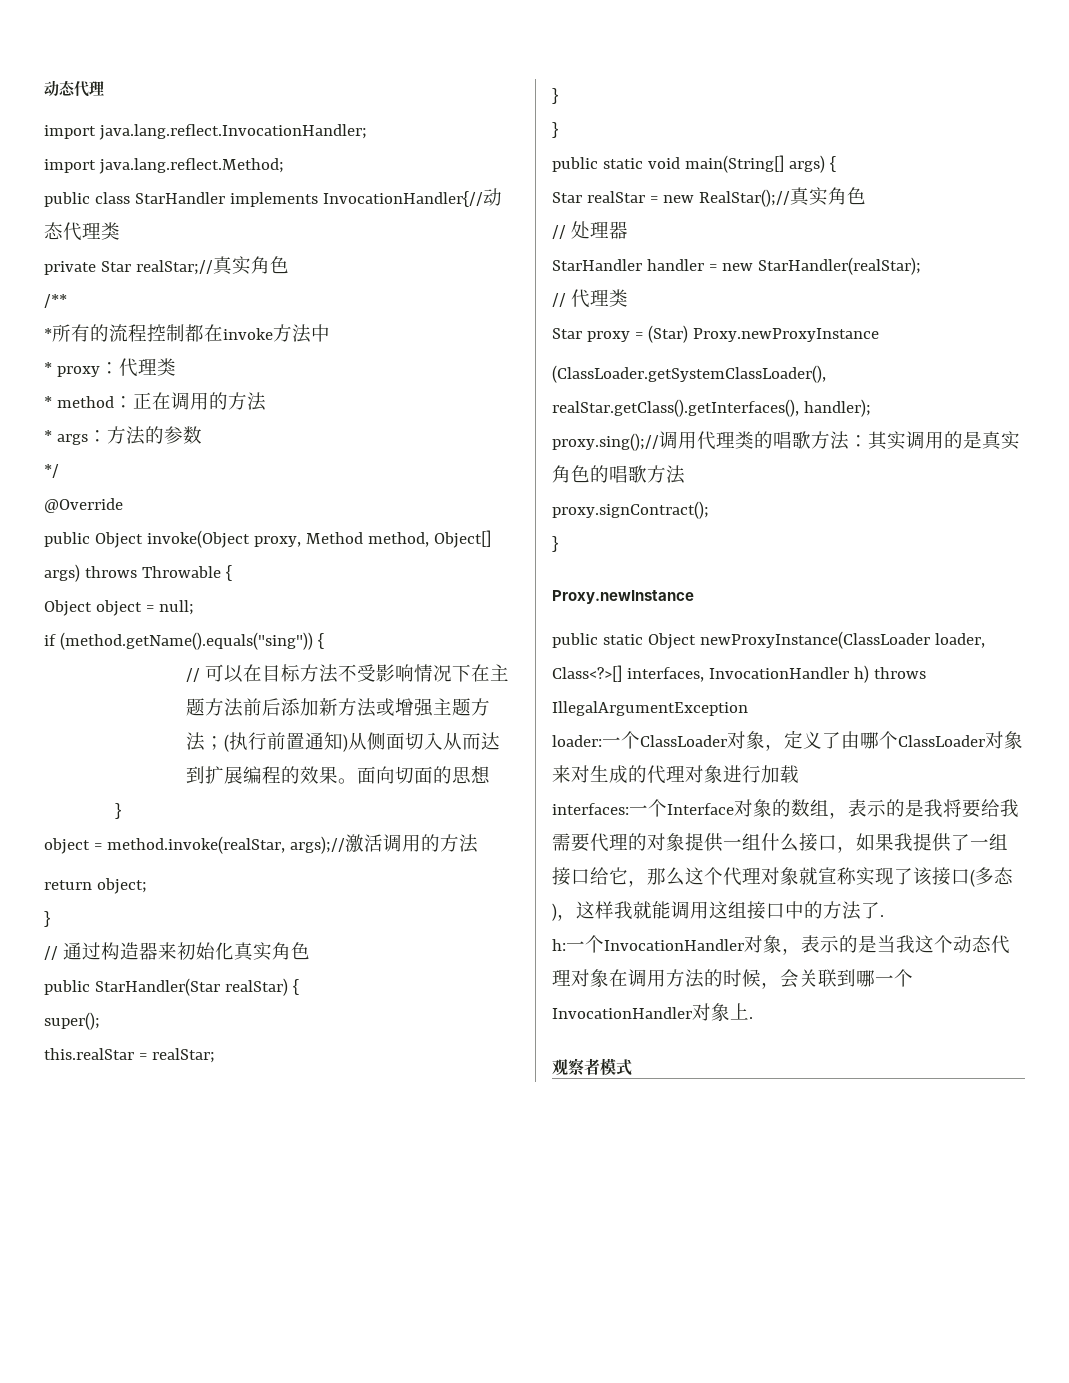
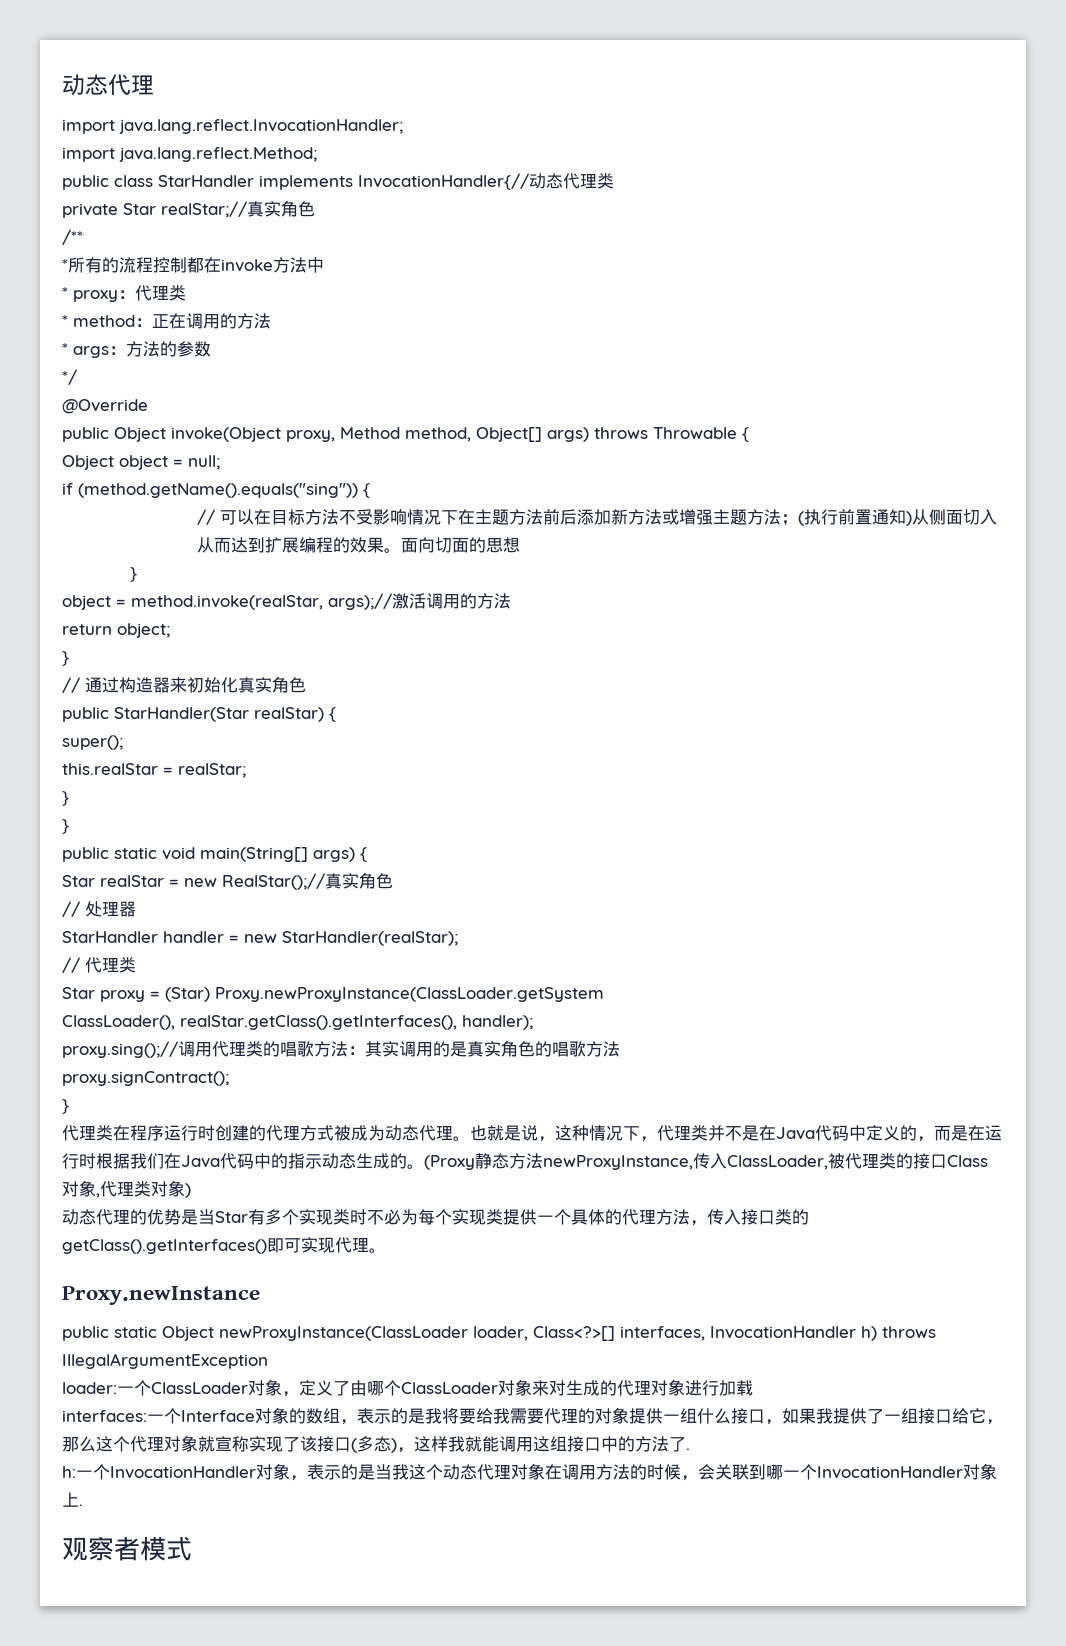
- Star proxy = (Star) Proxy.newProxyInstance
- (ClassLoader.getSystemClassLoader(), realStar.getClass().getInterfaces(), handler);
+ Star proxy = (Star) Proxy.newProxyInstance(ClassLoader.getSystem
+ ClassLoader(), realStar.getClass().getInterfaces(), handler);
+ 代理类在程序运行时创建的代理方式被成为动态代理。也就是说，这种情况下，代理类并不是在Java代码中定义的，而是在运行时根据我们在Java代码中的指示动态生成的。(Proxy静态方法newProxyInstance,传入ClassLoader,被代理类的接口Class对象,代理类对象)
+ 动态代理的优势是当Star有多个实现类时不必为每个实现类提供一个具体的代理方法，传入接口类的getClass().getInterfaces()即可实现代理。

